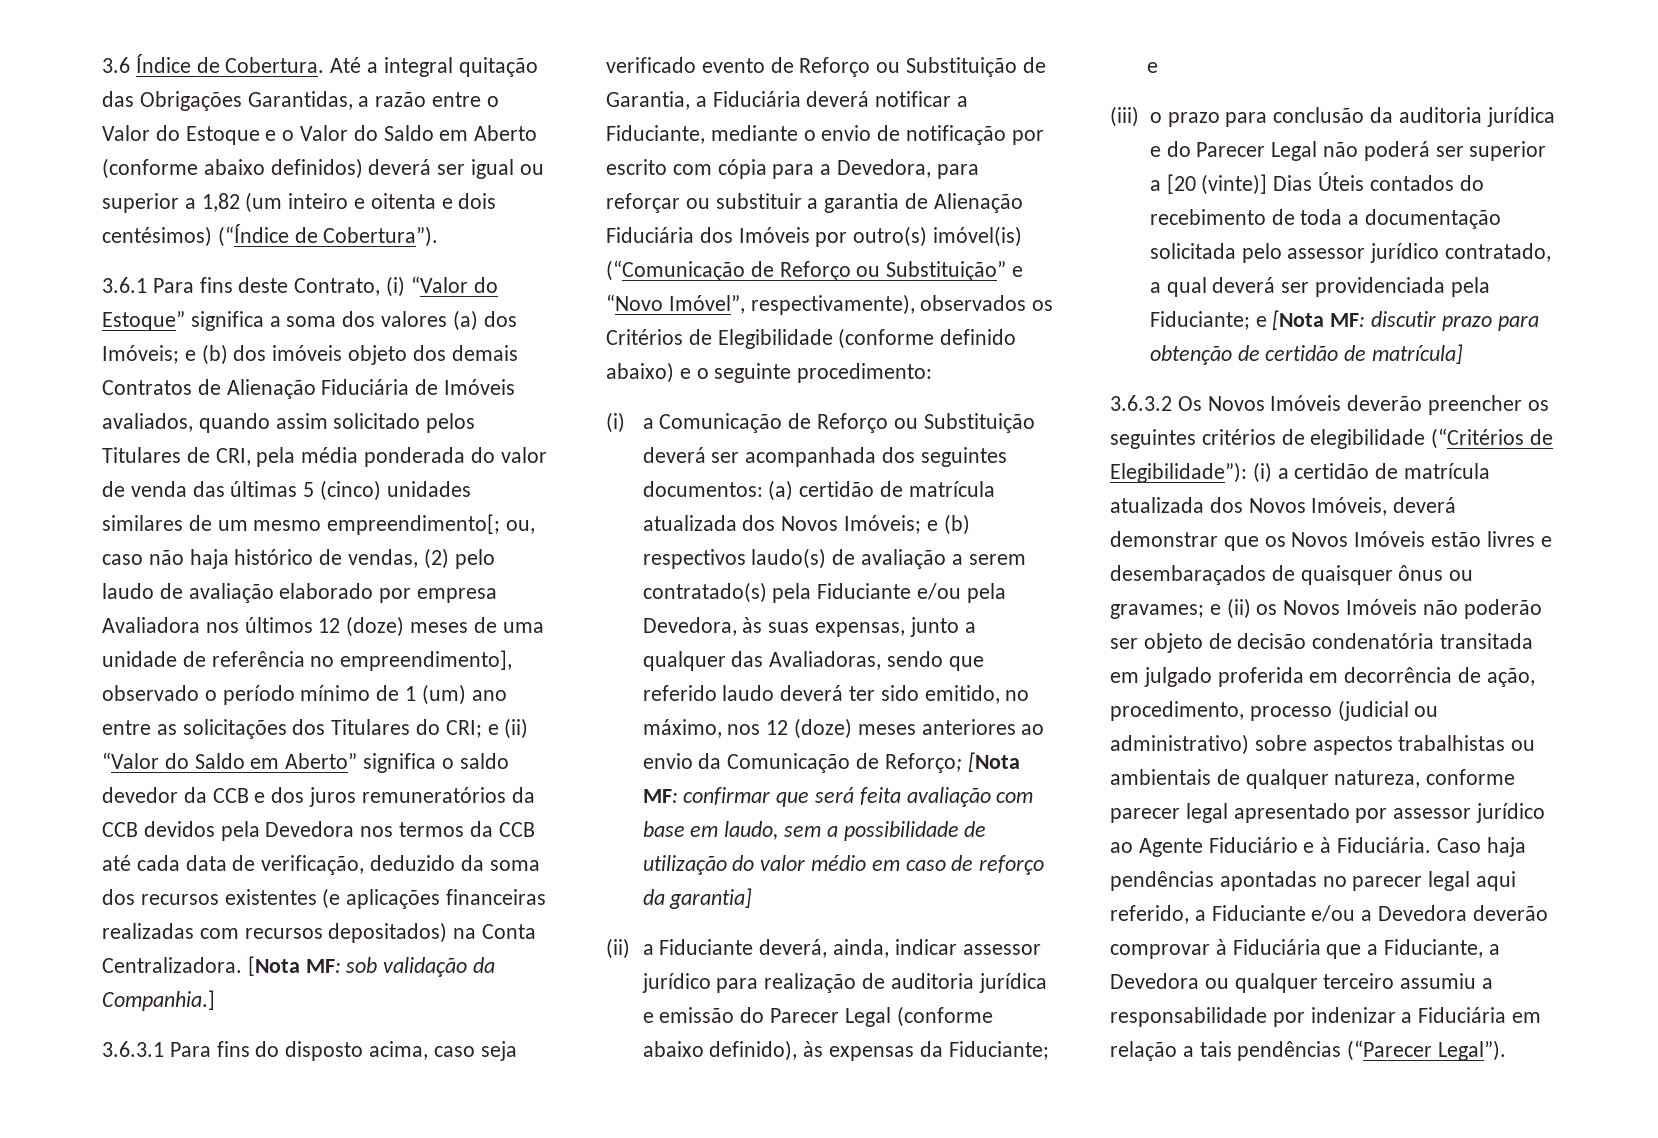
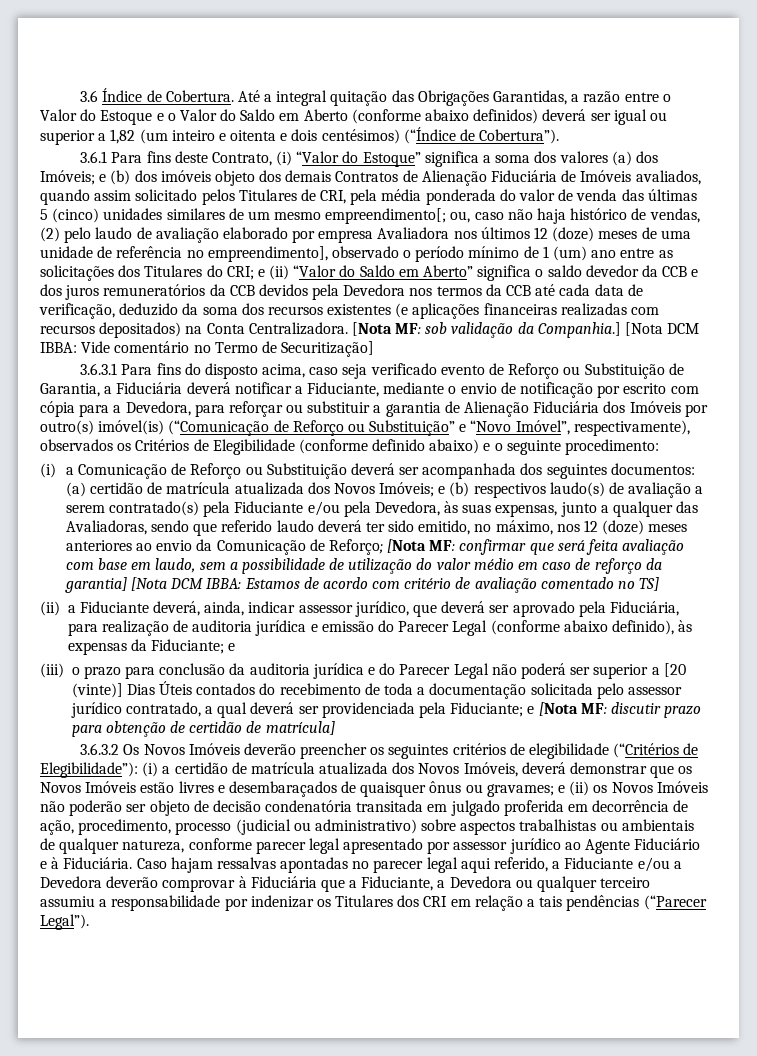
+ [Nota DCM IBBA: Vide comentário no Termo de Securitização]
- confirmar que será feita avaliação com base em laudo, sem a possibilidade de utilização do valor médio em caso de reforço da garantia]
+ confirmar que será feita avaliação com base em laudo, sem a possibilidade de utilização do valor médio em caso de reforço da garantia] [Nota DCM IBBA: Estamos de acordo com critério de avaliação comentado no TS]
- (ii) a Fiduciante deverá, ainda, indicar assessor jurídico para realização de auditoria jurídica e emissão do Parecer Legal (conforme abaixo definido), às expensas da Fiduciante; e
+ (ii) a Fiduciante deverá, ainda, indicar assessor jurídico, que deverá ser aprovado pela Fiduciária, para realização de auditoria jurídica e emissão do Parecer Legal (conforme abaixo definido), às expensas da Fiduciante; e
- Caso haja pendências apontadas no parecer legal aqui referido, a Fiduciante e/ou a Devedora deverão comprovar à Fiduciária que a Fiduciante, a Devedora ou qualquer terceiro assumiu a responsabilidade por indenizar a Fiduciária em relação a tais pendências (“Parecer Legal”).
+ Caso hajam ressalvas apontadas no parecer legal aqui referido, a Fiduciante e/ou a Devedora deverão comprovar à Fiduciária que a Fiduciante, a Devedora ou qualquer terceiro assumiu a responsabilidade por indenizar os Titulares dos CRI em relação a tais pendências (“Parecer Legal”).

